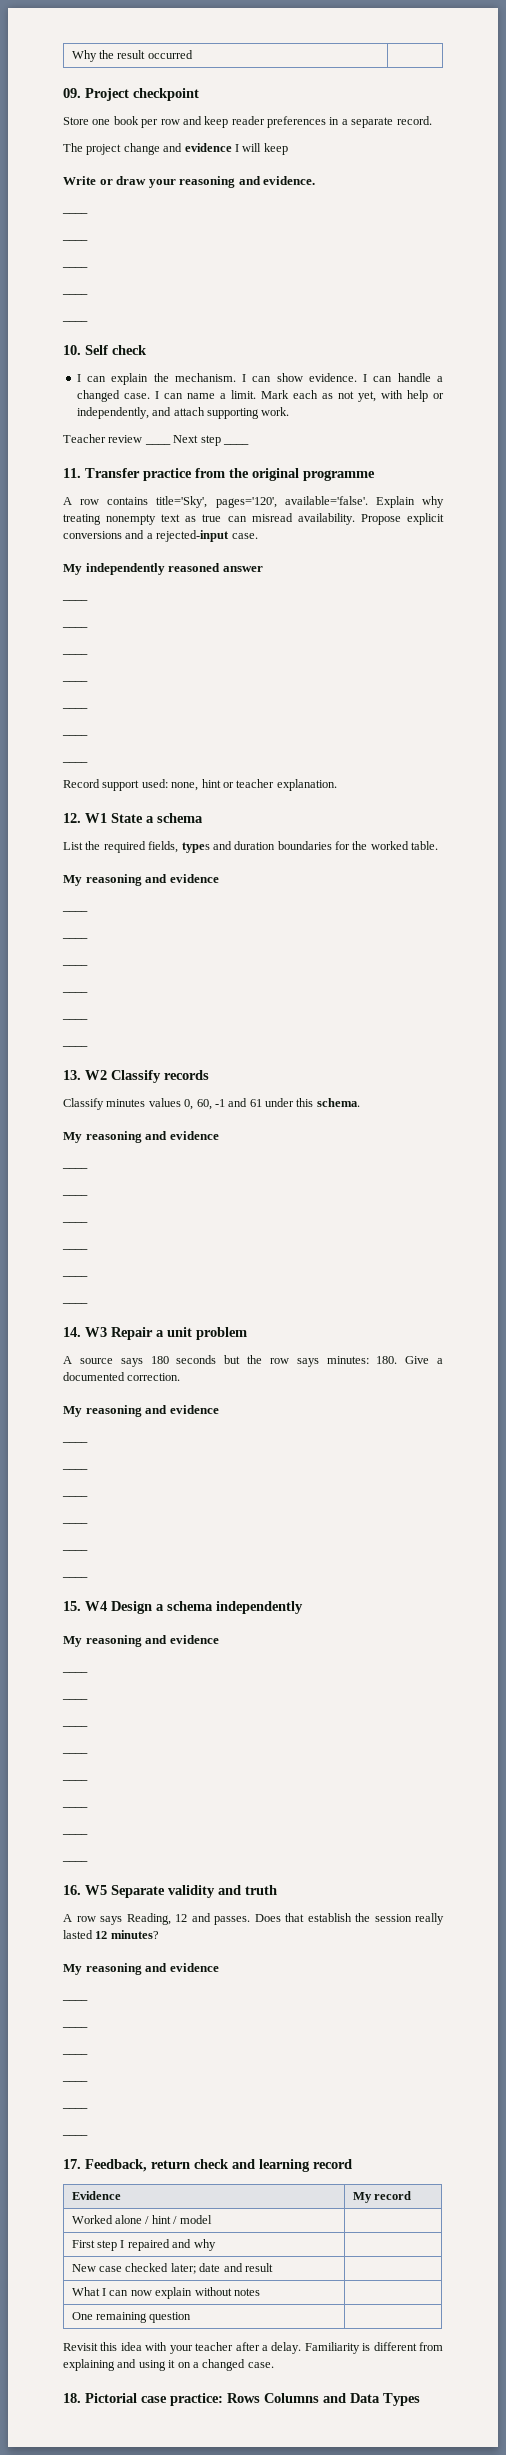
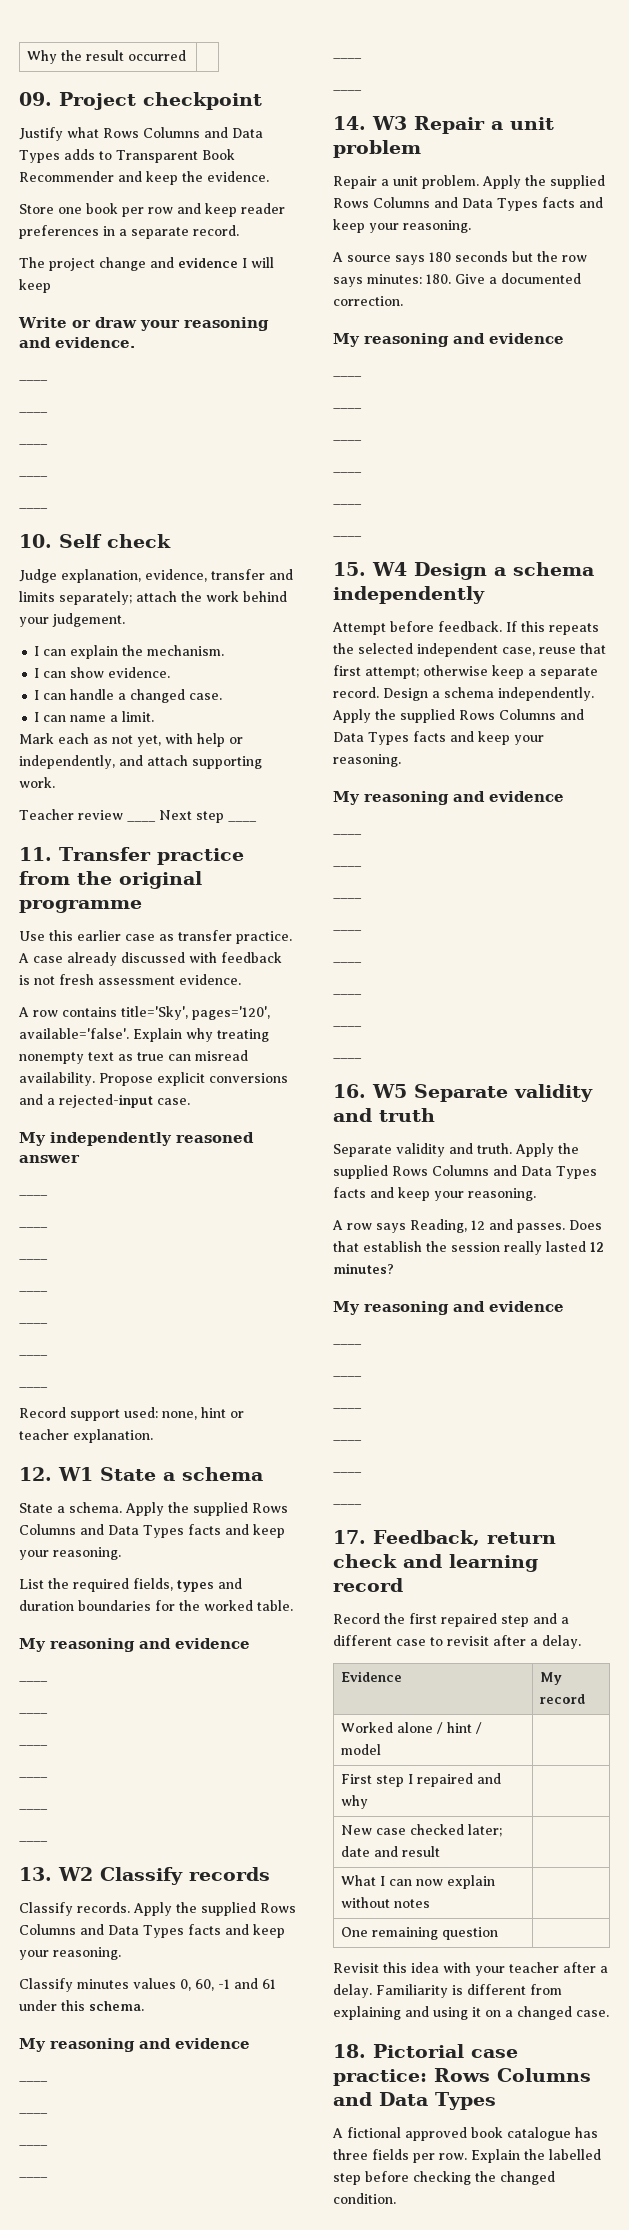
+ Justify what Rows Columns and Data Types adds to Transparent Book Recommender and keep the evidence.
+ Judge explanation, evidence, transfer and limits separately; attach the work behind your judgement.
- I can explain the mechanism. I can show evidence. I can handle a changed case. I can name a limit. Mark each as not yet, with help or independently, and attach supporting work.
+ I can explain the mechanism.
+ I can show evidence.
+ I can handle a changed case.
+ I can name a limit.
+ Mark each as not yet, with help or independently, and attach supporting work.
+ Use this earlier case as transfer practice. A case already discussed with feedback is not fresh assessment evidence.
+ State a schema. Apply the supplied Rows Columns and Data Types facts and keep your reasoning.
+ Classify records. Apply the supplied Rows Columns and Data Types facts and keep your reasoning.
+ Repair a unit problem. Apply the supplied Rows Columns and Data Types facts and keep your reasoning.
+ Attempt before feedback. If this repeats the selected independent case, reuse that first attempt; otherwise keep a separate record. Design a schema independently. Apply the supplied Rows Columns and Data Types facts and keep your reasoning.
+ Separate validity and truth. Apply the supplied Rows Columns and Data Types facts and keep your reasoning.
+ Record the first repaired step and a different case to revisit after a delay.
+ A fictional approved book catalogue has three fields per row. Explain the labelled step before checking the changed condition.

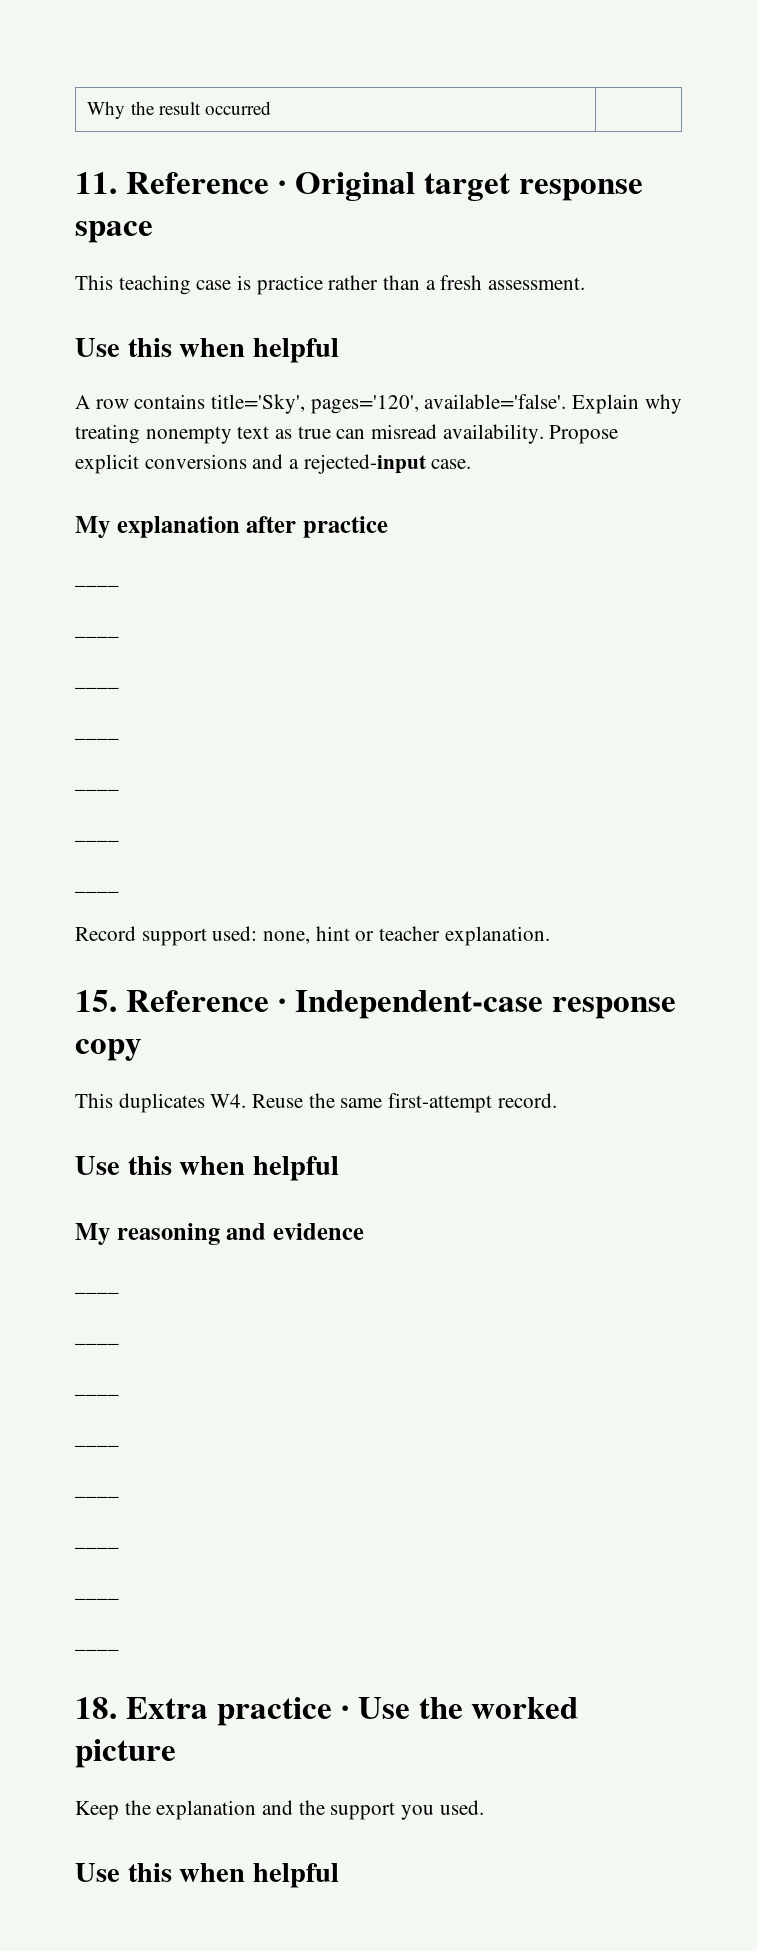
- 09. Project checkpoint
- Justify what Rows Columns and Data Types adds to Transparent Book Recommender and keep the evidence.
- Store one book per row and keep reader preferences in a separate record.
- The project change and evidence I will keep
- Write or draw your reasoning and evidence.
- ____
- ____
- ____
- ____
- ____
- 10. Self check
- Judge explanation, evidence, transfer and limits separately; attach the work behind your judgement.
- I can explain the mechanism.
- I can show evidence.
- I can handle a changed case.
- I can name a limit.
- Mark each as not yet, with help or independently, and attach supporting work.
- Teacher review ____ Next step ____
- 11. Transfer practice from the original programme
- Use this earlier case as transfer practice. A case already discussed with feedback is not fresh assessment evidence.
+ 11. Reference · Original target response space
+ This teaching case is practice rather than a fresh assessment.
+ Use this when helpful
- My independently reasoned answer
+ My explanation after practice
- 12. W1 State a schema
- State a schema. Apply the supplied Rows Columns and Data Types facts and keep your reasoning.
- List the required fields, types and duration boundaries for the worked table.
- My reasoning and evidence
- ____
- ____
- ____
- ____
- ____
- ____
- 13. W2 Classify records
- Classify records. Apply the supplied Rows Columns and Data Types facts and keep your reasoning.
- Classify minutes values 0, 60, -1 and 61 under this schema.
- My reasoning and evidence
- ____
- ____
- ____
- ____
- ____
- ____
- 14. W3 Repair a unit problem
- Repair a unit problem. Apply the supplied Rows Columns and Data Types facts and keep your reasoning.
- A source says 180 seconds but the row says minutes: 180. Give a documented correction.
- My reasoning and evidence
- ____
- ____
- ____
- ____
- ____
- ____
- 15. W4 Design a schema independently
- Attempt before feedback. If this repeats the selected independent case, reuse that first attempt; otherwise keep a separate record. Design a schema independently. Apply the supplied Rows Columns and Data Types facts and keep your reasoning.
+ 15. Reference · Independent-case response copy
+ This duplicates W4. Reuse the same first-attempt record.
+ Use this when helpful
- 16. W5 Separate validity and truth
- Separate validity and truth. Apply the supplied Rows Columns and Data Types facts and keep your reasoning.
- A row says Reading, 12 and passes. Does that establish the session really lasted 12 minutes?
- My reasoning and evidence
- ____
- ____
- ____
- ____
- ____
- ____
- 17. Feedback, return check and learning record
- Record the first repaired step and a different case to revisit after a delay.
- Evidence | My record
- Worked alone / hint / model |
- First step I repaired and why |
- New case checked later; date and result |
- What I can now explain without notes |
- One remaining question |
- Revisit this idea with your teacher after a delay. Familiarity is different from explaining and using it on a changed case.
- 18. Pictorial case practice: Rows Columns and Data Types
- A fictional approved book catalogue has three fields per row. Explain the labelled step before checking the changed condition.
+ 18. Extra practice · Use the worked picture
+ Keep the explanation and the support you used.
+ Use this when helpful

